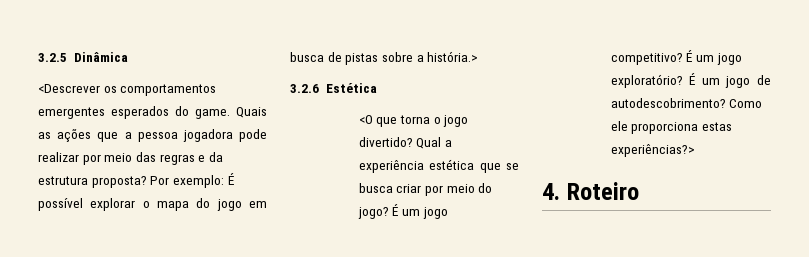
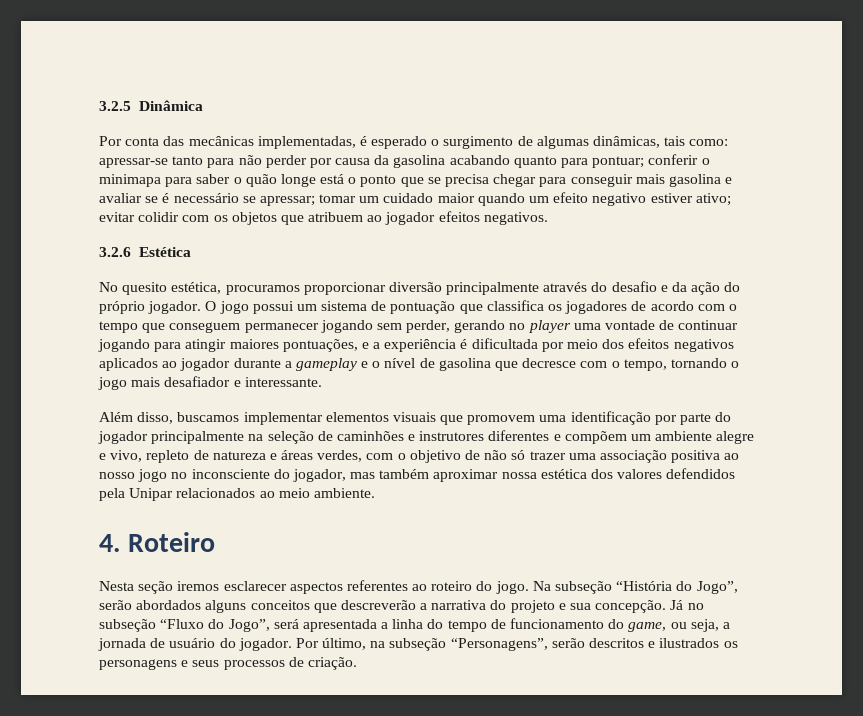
- <Descrever os comportamentos emergentes esperados do game. Quais as ações que a pessoa jogadora pode realizar por meio das regras e da estrutura proposta? Por exemplo: É possível explorar o mapa do jogo em busca de pistas sobre a história.>
+ Por conta das mecânicas implementadas, é esperado o surgimento de algumas dinâmicas, tais como: apressar-se tanto para não perder por causa da gasolina acabando quanto para pontuar; conferir o minimapa para saber o quão longe está o ponto que se precisa chegar para conseguir mais gasolina e avaliar se é necessário se apressar; tomar um cuidado maior quando um efeito negativo estiver ativo; evitar colidir com os objetos que atribuem ao jogador efeitos negativos.
  3.2.6 Estética
- <O que torna o jogo divertido? Qual a experiência estética que se busca criar por meio do jogo? É um jogo competitivo? É um jogo exploratório? É um jogo de autodescobrimento? Como ele proporciona estas experiências?>
+ No quesito estética, procuramos proporcionar diversão principalmente através do desafio e da ação do próprio jogador. O jogo possui um sistema de pontuação que classifica os jogadores de acordo com o tempo que conseguem permanecer jogando sem perder, gerando no player uma vontade de continuar jogando para atingir maiores pontuações, e a experiência é dificultada por meio dos efeitos negativos aplicados ao jogador durante a gameplay e o nível de gasolina que decresce com o tempo, tornando o jogo mais desafiador e interessante.
+ Além disso, buscamos implementar elementos visuais que promovem uma identificação por parte do jogador principalmente na seleção de caminhões e instrutores diferentes e compõem um ambiente alegre e vivo, repleto de natureza e áreas verdes, com o objetivo de não só trazer uma associação positiva ao nosso jogo no inconsciente do jogador, mas também aproximar nossa estética dos valores defendidos pela Unipar relacionados ao meio ambiente.
  4. Roteiro
+ Nesta seção iremos esclarecer aspectos referentes ao roteiro do jogo. Na subseção “História do Jogo”, serão abordados alguns conceitos que descreverão a narrativa do projeto e sua concepção. Já no subseção “Fluxo do Jogo”, será apresentada a linha do tempo de funcionamento do game, ou seja, a jornada de usuário do jogador. Por último, na subseção “Personagens”, serão descritos e ilustrados os personagens e seus processos de criação.

